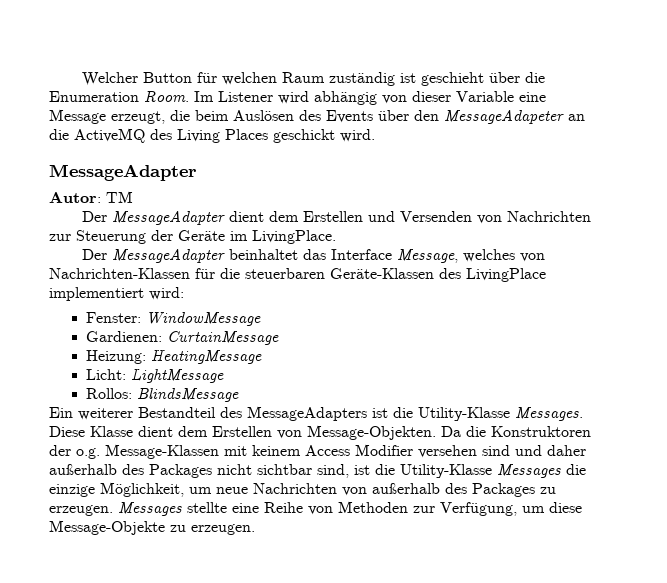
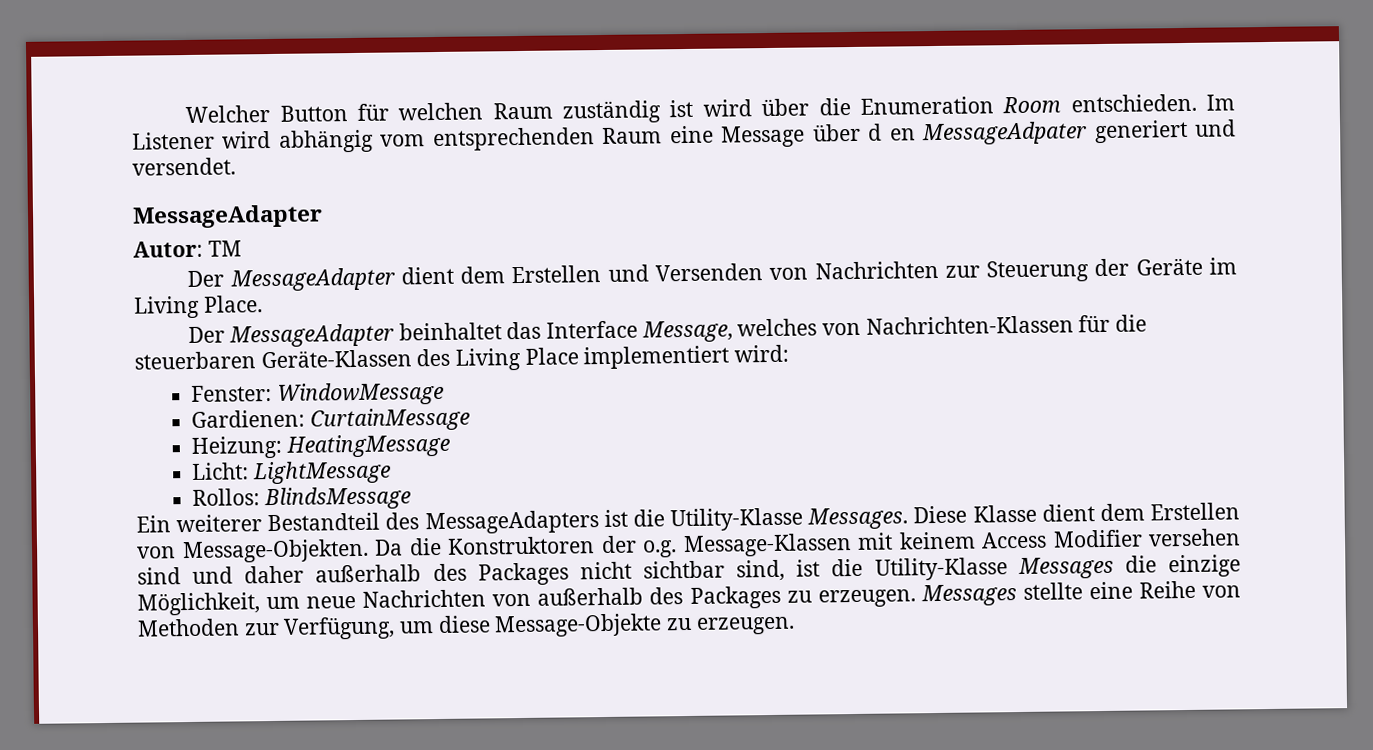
- Welcher Button für welchen Raum zuständig ist geschieht über die Enumeration Room.
+ Welcher Button für welchen Raum zuständig ist wird über die Enumeration Room entschieden.
- Im Listener wird abhängig von dieser Variable eine Message erzeugt, die beim Auslösen des Events über den MessageAdapeter an die ActiveMQ des Living Places geschickt wird.
+ Im Listener wird abhängig vom entsprechenden Raum eine Message über d en MessageAdpater generiert und versendet.
- Der MessageAdapter dient dem Erstellen und Versenden von Nachrichten zur Steuerung der Geräte im LivingPlace.
+ Der MessageAdapter dient dem Erstellen und Versenden von Nachrichten zur Steuerung der Geräte im Living Place.
- Der MessageAdapter beinhaltet das Interface Message, welches von Nachrichten-Klassen für die steuerbaren Geräte-Klassen des LivingPlace implementiert wird:
+ Der MessageAdapter beinhaltet das Interface Message, welches von Nachrichten-Klassen für die steuerbaren Geräte-Klassen des Living Place implementiert wird:

